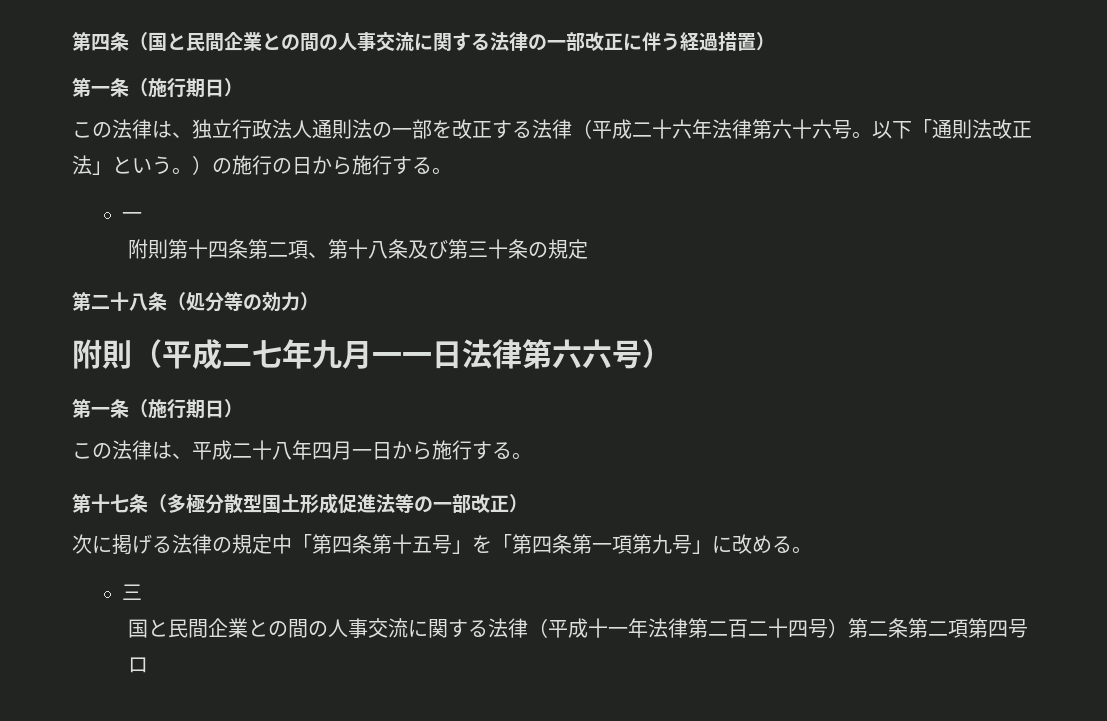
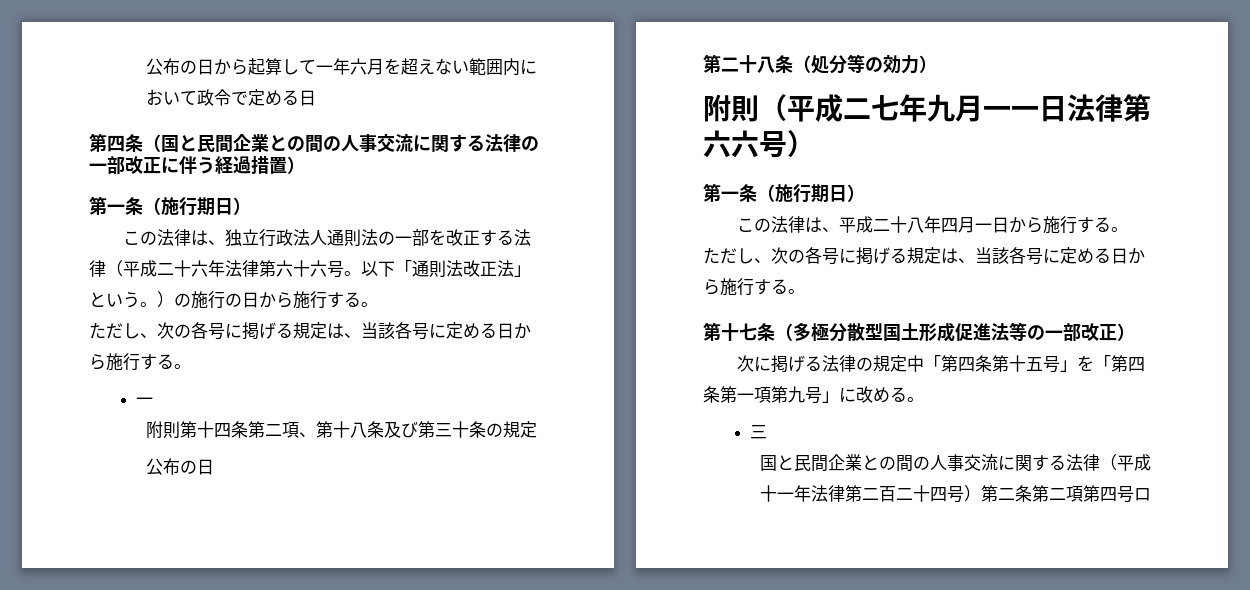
+ 公布の日から起算して一年六月を超えない範囲内において政令で定める日
  以下「通則法改正法」という。）の施行の日から施行する。
+ ただし、次の各号に掲げる規定は、当該各号に定める日から施行する。
  附則第十四条第二項、第十八条及び第三十条の規定
+ 公布の日
  この法律は、平成二十八年四月一日から施行する。
+ ただし、次の各号に掲げる規定は、当該各号に定める日から施行する。

